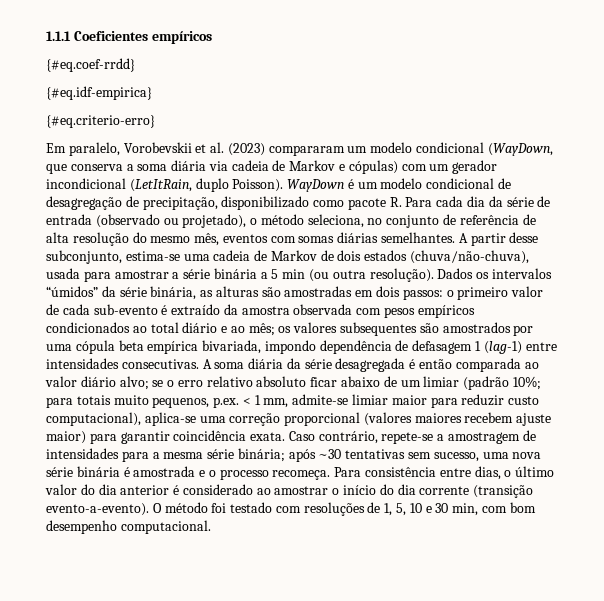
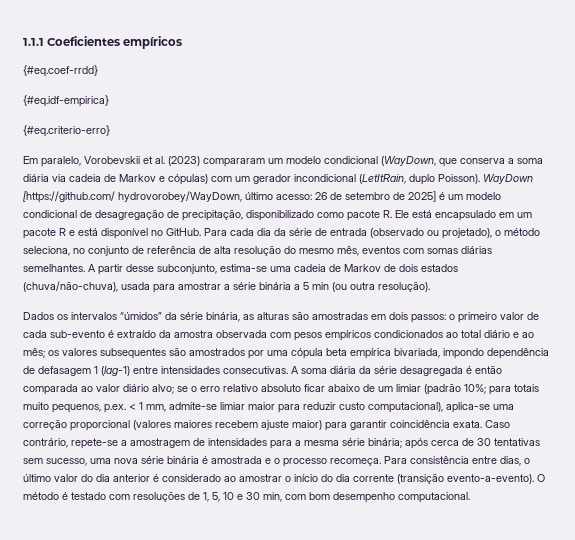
- WayDown é um modelo condicional de desagregação de precipitação, disponibilizado como pacote R. Para cada dia da série de entrada (observado ou projetado), o método seleciona, no conjunto de referência de alta resolução do mesmo mês, eventos com somas diárias semelhantes.
+ WayDown [https://github.com/ hydrovorobey/WayDown, último acesso: 26 de setembro de 2025] é um modelo condicional de desagregação de precipitação, disponibilizado como pacote R. Ele está encapsulado em um pacote R e está disponível no GitHub. Para cada dia da série de entrada (observado ou projetado), o método seleciona, no conjunto de referência de alta resolução do mesmo mês, eventos com somas diárias semelhantes.
- A partir desse subconjunto, estima-se uma cadeia de Markov de dois estados (chuva/não-chuva), usada para amostrar a série binária a 5 min (ou outra resolução). Dados os intervalos “úmidos” da série binária, as alturas são amostradas em dois passos:
+ A partir desse subconjunto, estima-se uma cadeia de Markov de dois estados (chuva/não-chuva), usada para amostrar a série binária a 5 min (ou outra resolução).
+ Dados os intervalos “úmidos” da série binária, as alturas são amostradas em dois passos:
- Caso contrário, repete-se a amostragem de intensidades para a mesma série binária; após ~30 tentativas sem sucesso, uma nova série binária é amostrada e o processo recomeça.
+ Caso contrário, repete-se a amostragem de intensidades para a mesma série binária; após cerca de 30 tentativas sem sucesso, uma nova série binária é amostrada e o processo recomeça.
- O método foi testado com resoluções de 1, 5, 10 e 30 min, com bom desempenho computacional.
+ O método é testado com resoluções de 1, 5, 10 e 30 min, com bom desempenho computacional.

